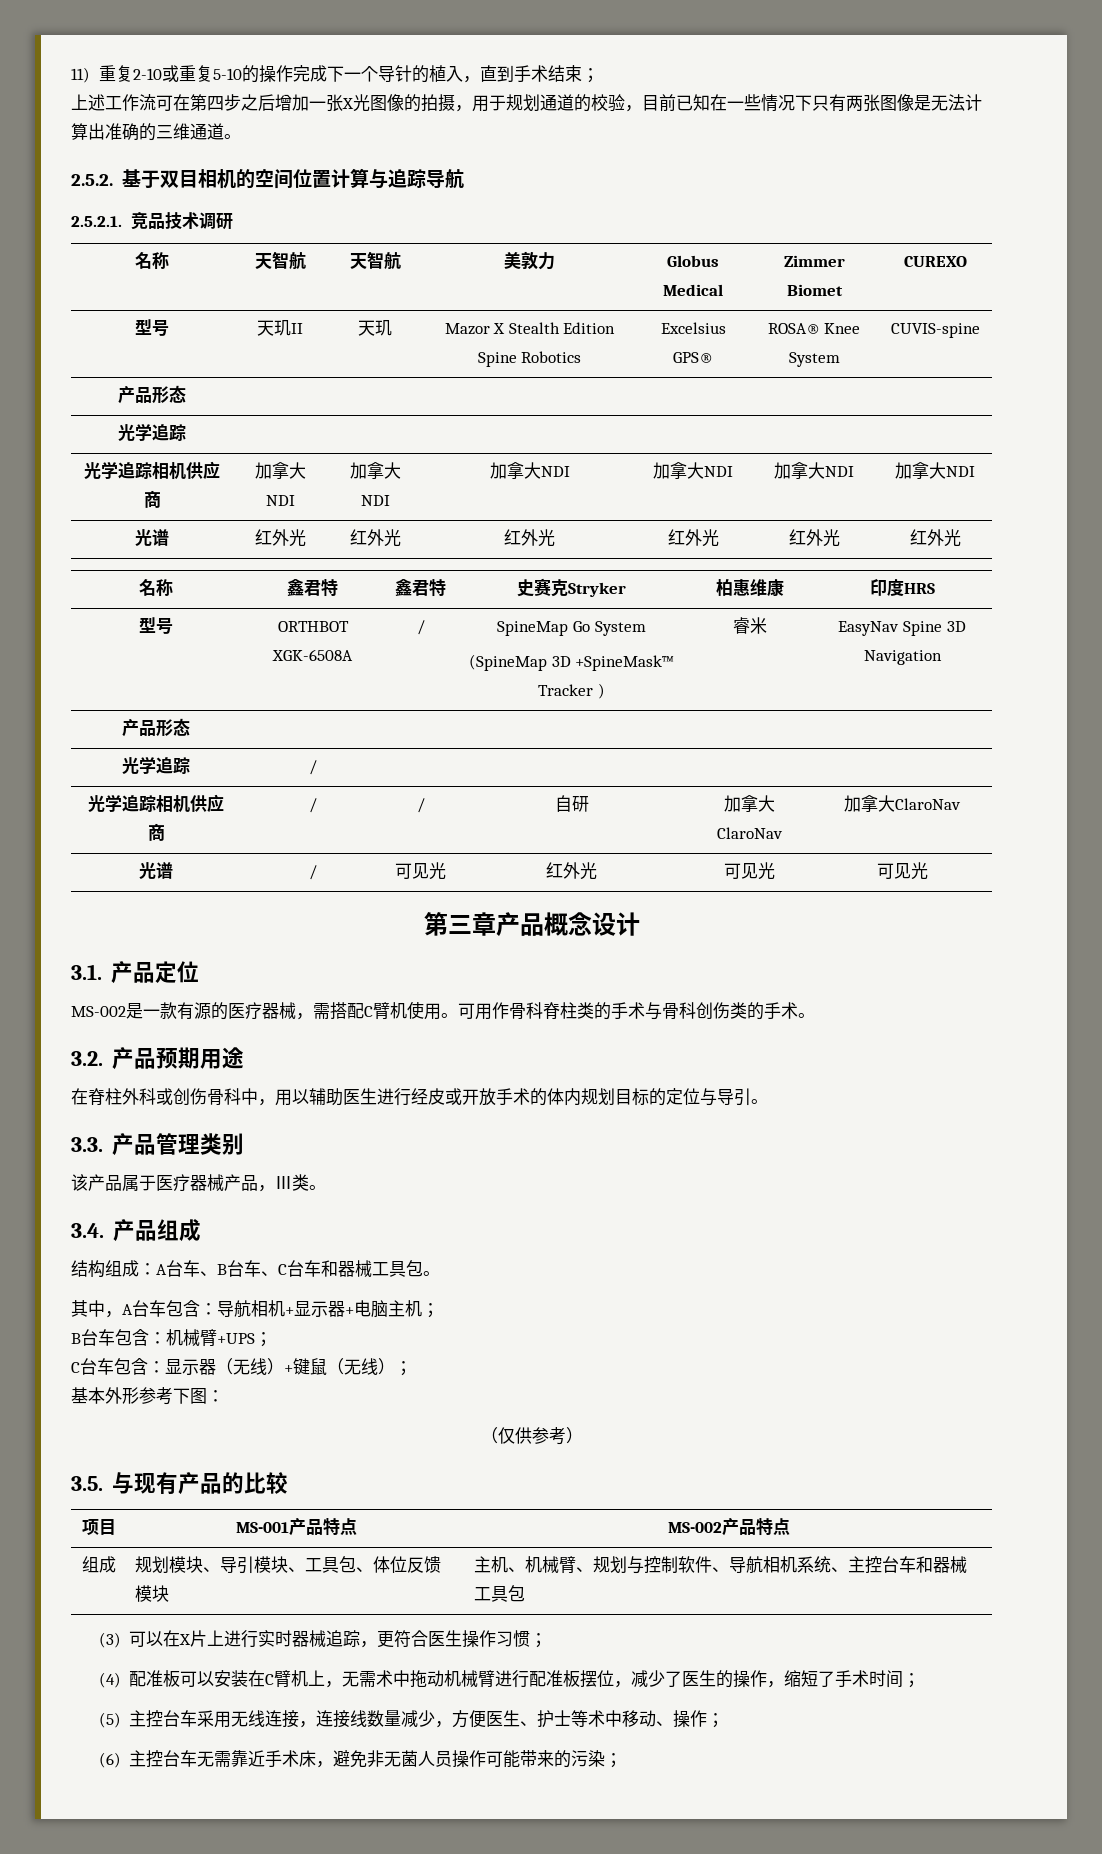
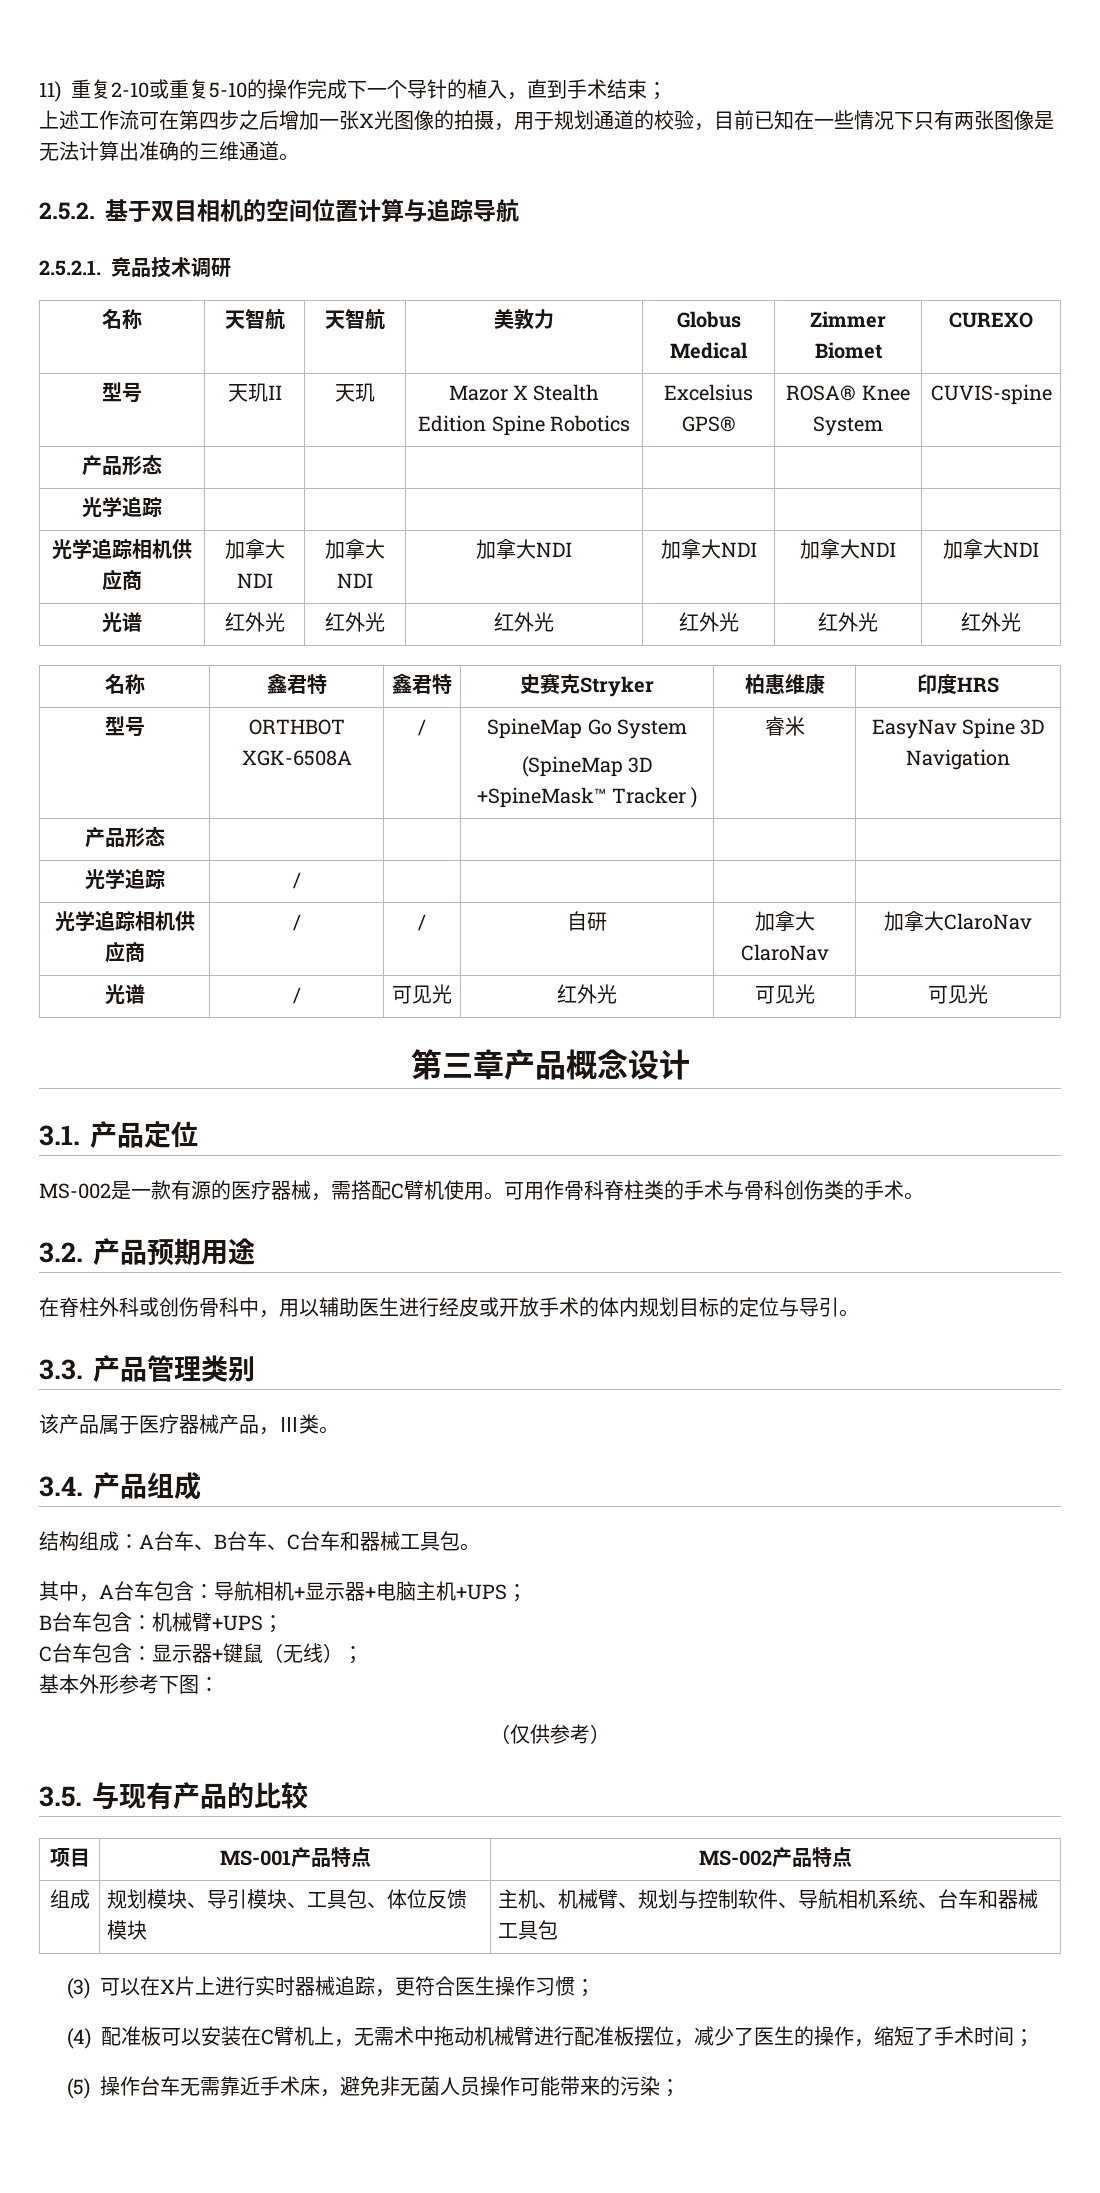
- 其中，A台车包含：导航相机+显示器+电脑主机；
+ 其中，A台车包含：导航相机+显示器+电脑主机+UPS；
- C台车包含：显示器（无线）+键鼠（无线）；
+ C台车包含：显示器+键鼠（无线）；
- 组成 | 规划模块、导引模块、工具包、体位反馈模块 | 主机、机械臂、规划与控制软件、导航相机系统、主控台车和器械工具包
+ 组成 | 规划模块、导引模块、工具包、体位反馈模块 | 主机、机械臂、规划与控制软件、导航相机系统、台车和器械工具包
- (5)主控台车采用无线连接，连接线数量减少，方便医生、护士等术中移动、操作；
- (6)主控台车无需靠近手术床，避免非无菌人员操作可能带来的污染；
+ (5)操作台车无需靠近手术床，避免非无菌人员操作可能带来的污染；

